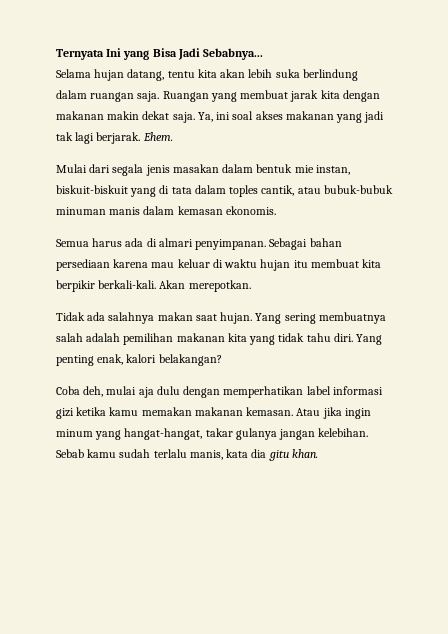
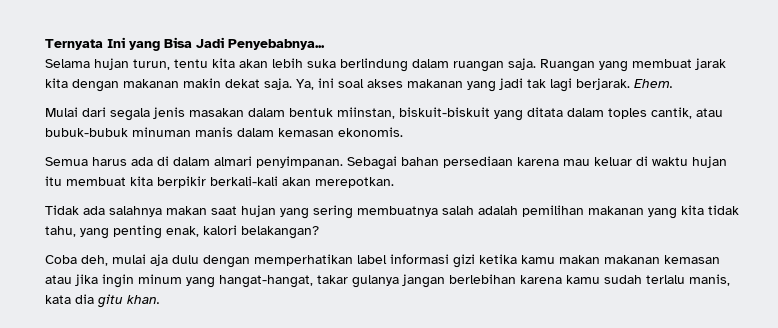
- Ternyata Ini yang Bisa Jadi Sebabnya...
+ Ternyata Ini yang Bisa Jadi Penyebabnya...
- Selama hujan datang, tentu kita akan lebih suka berlindung dalam ruangan saja.
+ Selama hujan turun, tentu kita akan lebih suka berlindung dalam ruangan saja.
- Mulai dari segala jenis masakan dalam bentuk mie instan, biskuit-biskuit yang di tata dalam toples cantik, atau bubuk-bubuk minuman manis dalam kemasan ekonomis.
+ Mulai dari segala jenis masakan dalam bentuk miinstan, biskuit-biskuit yang ditata dalam toples cantik, atau bubuk-bubuk minuman manis dalam kemasan ekonomis.
- Semua harus ada di almari penyimpanan.
+ Semua harus ada di dalam almari penyimpanan.
- Sebagai bahan persediaan karena mau keluar di waktu hujan itu membuat kita berpikir berkali-kali. Akan merepotkan.
+ Sebagai bahan persediaan karena mau keluar di waktu hujan itu membuat kita berpikir berkali-kali akan merepotkan.
- Tidak ada salahnya makan saat hujan. Yang sering membuatnya salah adalah pemilihan makanan kita yang tidak tahu diri. Yang penting enak, kalori belakangan?
+ Tidak ada salahnya makan saat hujan yang sering membuatnya salah adalah pemilihan makanan yang kita tidak tahu, yang penting enak, kalori belakangan?
- Coba deh, mulai aja dulu dengan memperhatikan label informasi gizi ketika kamu memakan makanan kemasan. Atau jika ingin minum yang hangat-hangat, takar gulanya jangan kelebihan. Sebab kamu sudah terlalu manis, kata dia gitu khan.
+ Coba deh, mulai aja dulu dengan memperhatikan label informasi gizi ketika kamu makan makanan kemasan atau jika ingin minum yang hangat-hangat, takar gulanya jangan berlebihan karena kamu sudah terlalu manis, kata dia gitu khan.

